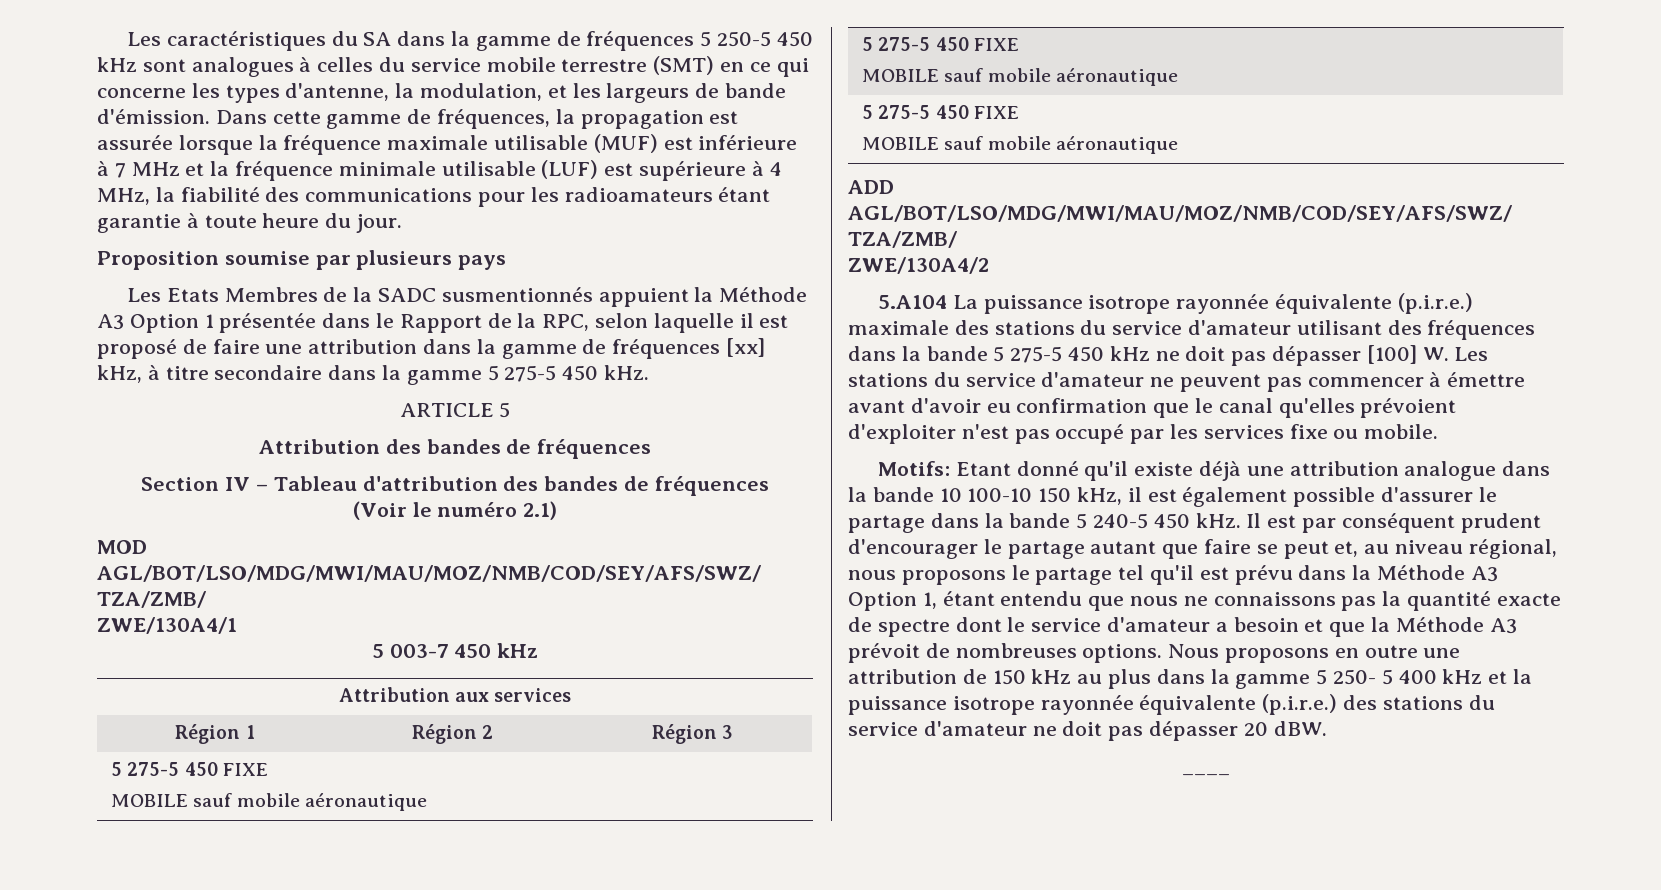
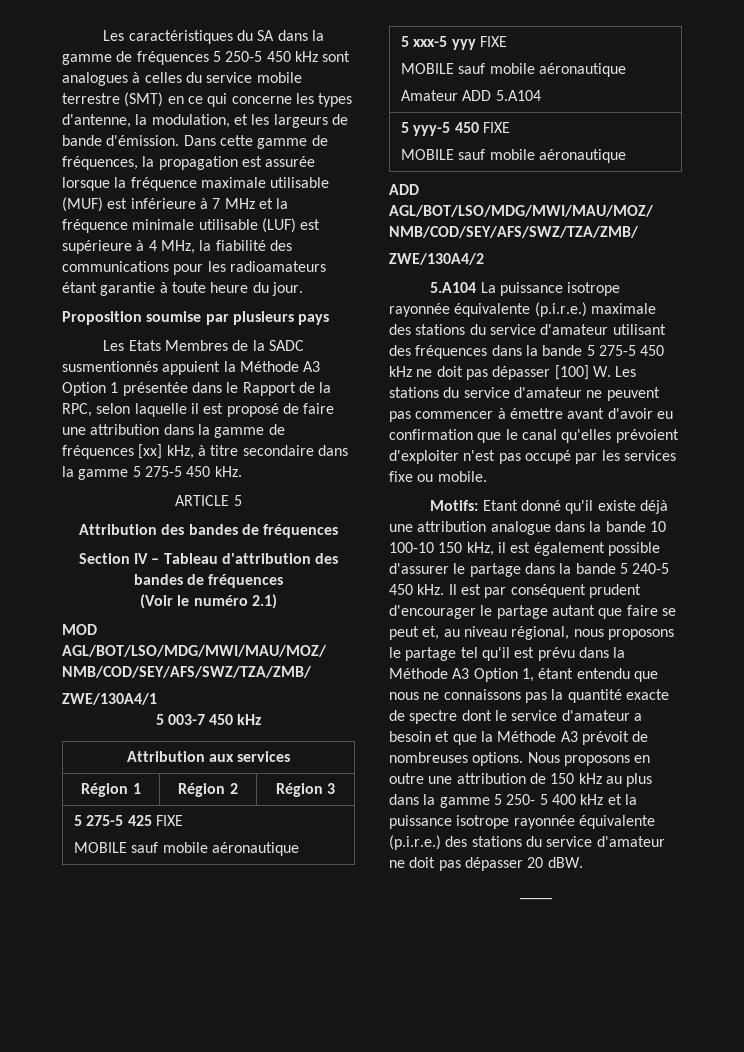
  Région 1 | Région 2 | Région 3
- 5 275-5 450 FIXE
+ 5 275-5 425 FIXE
  MOBILE sauf mobile aéronautique
- 5 275-5 450 FIXE
+ 5 xxx-5 yyy FIXE
  MOBILE sauf mobile aéronautique
- 5 275-5 450 FIXE
+ Amateur ADD 5.A104
+ 5 yyy-5 450 FIXE

